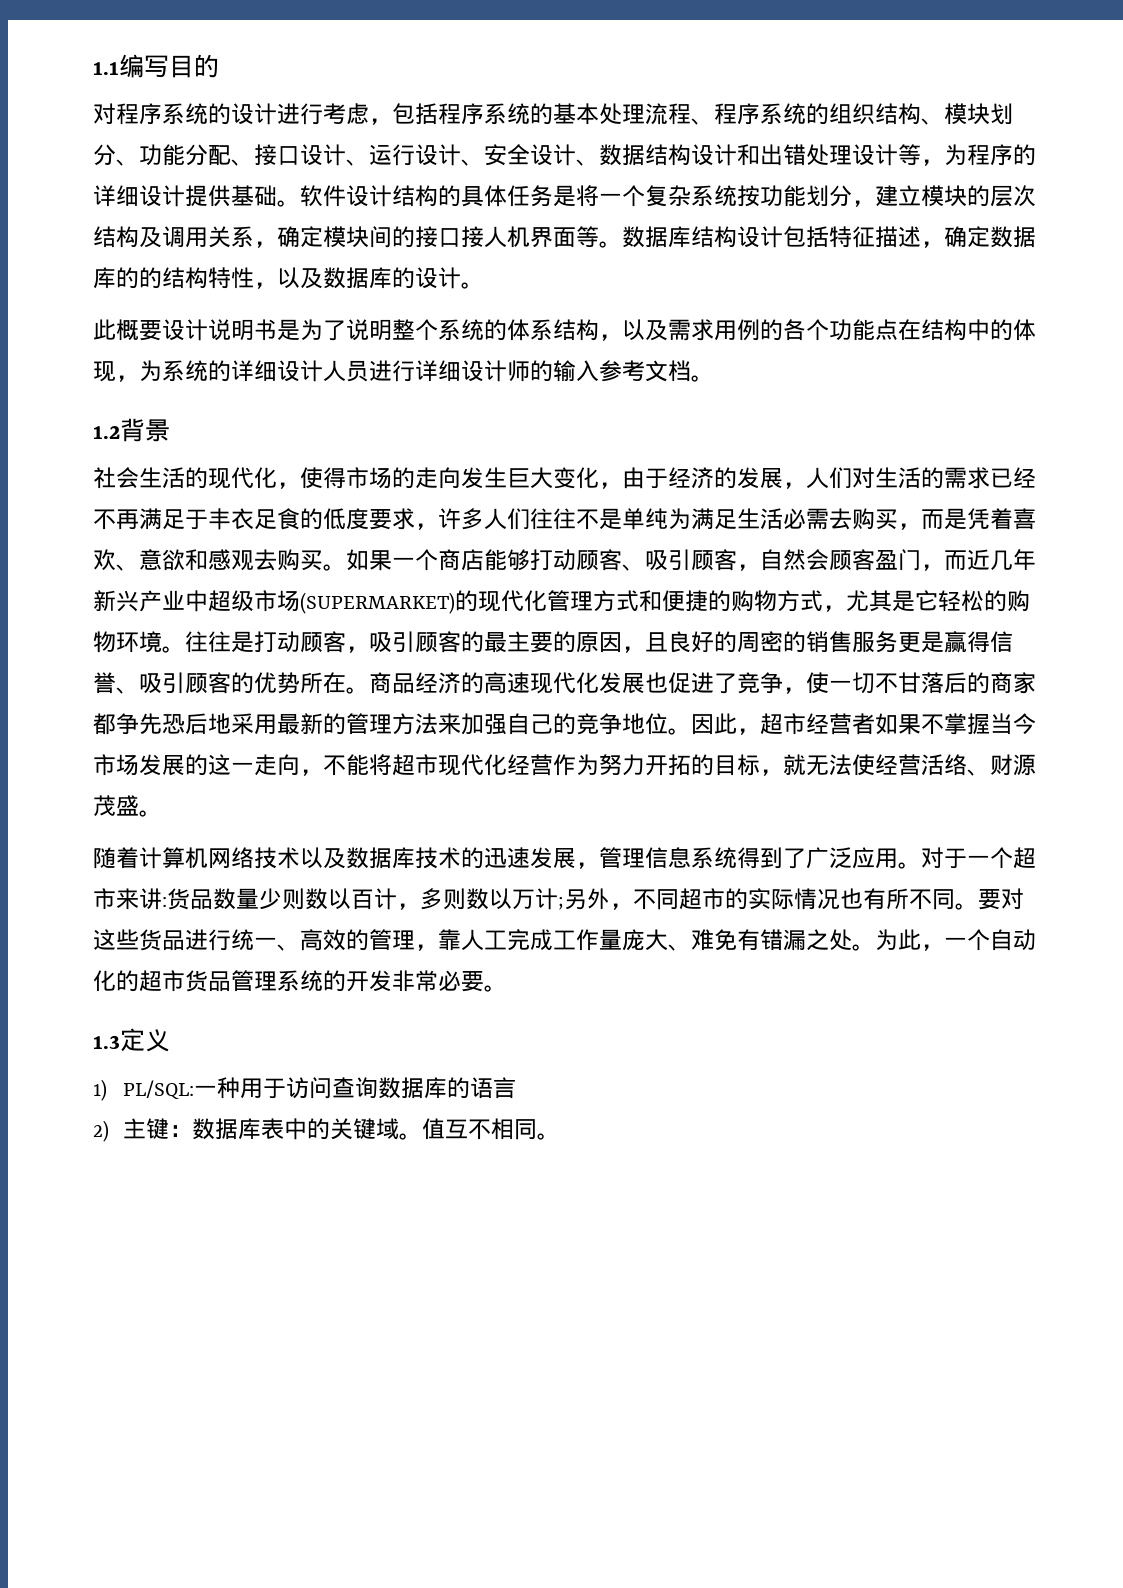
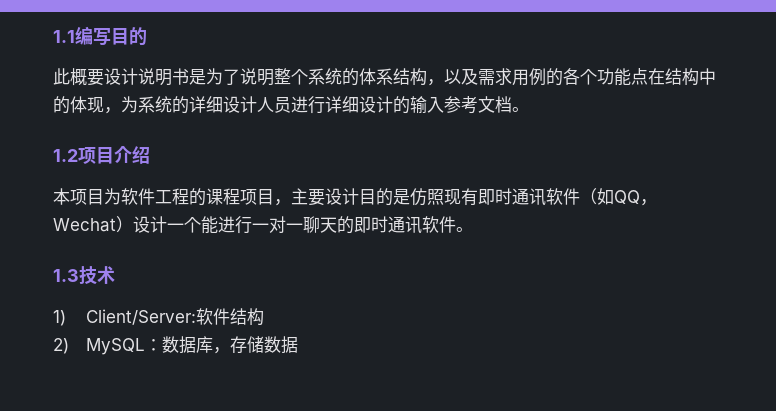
- 对程序系统的设计进行考虑，包括程序系统的基本处理流程、程序系统的组织结构、模块划分、功能分配、接口设计、运行设计、安全设计、数据结构设计和出错处理设计等，为程序的详细设计提供基础。软件设计结构的具体任务是将一个复杂系统按功能划分，建立模块的层次结构及调用关系，确定模块间的接口接人机界面等。数据库结构设计包括特征描述，确定数据库的的结构特性，以及数据库的设计。
- 此概要设计说明书是为了说明整个系统的体系结构，以及需求用例的各个功能点在结构中的体现，为系统的详细设计人员进行详细设计师的输入参考文档。
+ 此概要设计说明书是为了说明整个系统的体系结构，以及需求用例的各个功能点在结构中的体现，为系统的详细设计人员进行详细设计的输入参考文档。
- 1.2背景
- 社会生活的现代化，使得市场的走向发生巨大变化，由于经济的发展，人们对生活的需求已经不再满足于丰衣足食的低度要求，许多人们往往不是单纯为满足生活必需去购买，而是凭着喜欢、意欲和感观去购买。如果一个商店能够打动顾客、吸引顾客，自然会顾客盈门，而近几年新兴产业中超级市场(SUPERMARKET)的现代化管理方式和便捷的购物方式，尤其是它轻松的购物环境。往往是打动顾客，吸引顾客的最主要的原因，且良好的周密的销售服务更是赢得信誉、吸引顾客的优势所在。商品经济的高速现代化发展也促进了竞争，使一切不甘落后的商家都争先恐后地采用最新的管理方法来加强自己的竞争地位。因此，超市经营者如果不掌握当今市场发展的这一走向，不能将超市现代化经营作为努力开拓的目标，就无法使经营活络、财源茂盛。
- 随着计算机网络技术以及数据库技术的迅速发展，管理信息系统得到了广泛应用。对于一个超市来讲:货品数量少则数以百计，多则数以万计;另外，不同超市的实际情况也有所不同。要对这些货品进行统一、高效的管理，靠人工完成工作量庞大、难免有错漏之处。为此，一个自动化的超市货品管理系统的开发非常必要。
+ 1.2项目介绍
+ 本项目为软件工程的课程项目，主要设计目的是仿照现有即时通讯软件（如QQ，Wechat）设计一个能进行一对一聊天的即时通讯软件。
- 1.3定义
+ 1.3技术
- 1) PL/SQL:一种用于访问查询数据库的语言
+ 1) Client/Server:软件结构
- 2)主键：数据库表中的关键域。值互不相同。
+ 2) MySQL：数据库，存储数据

